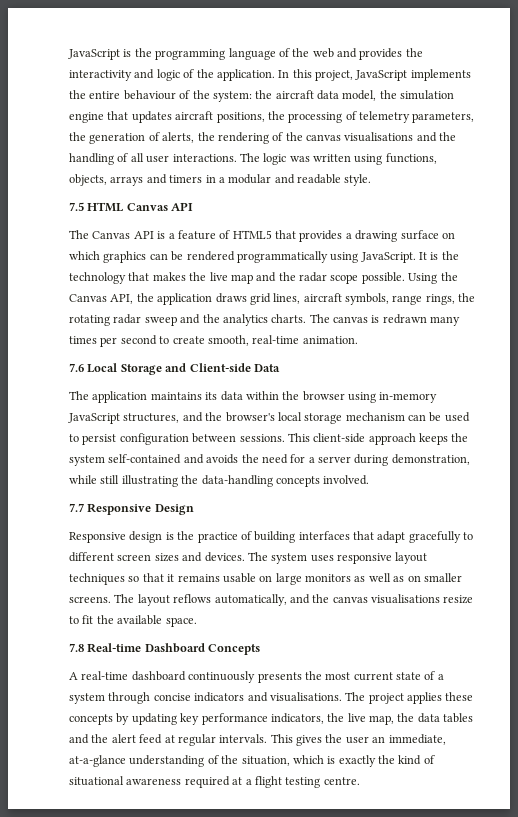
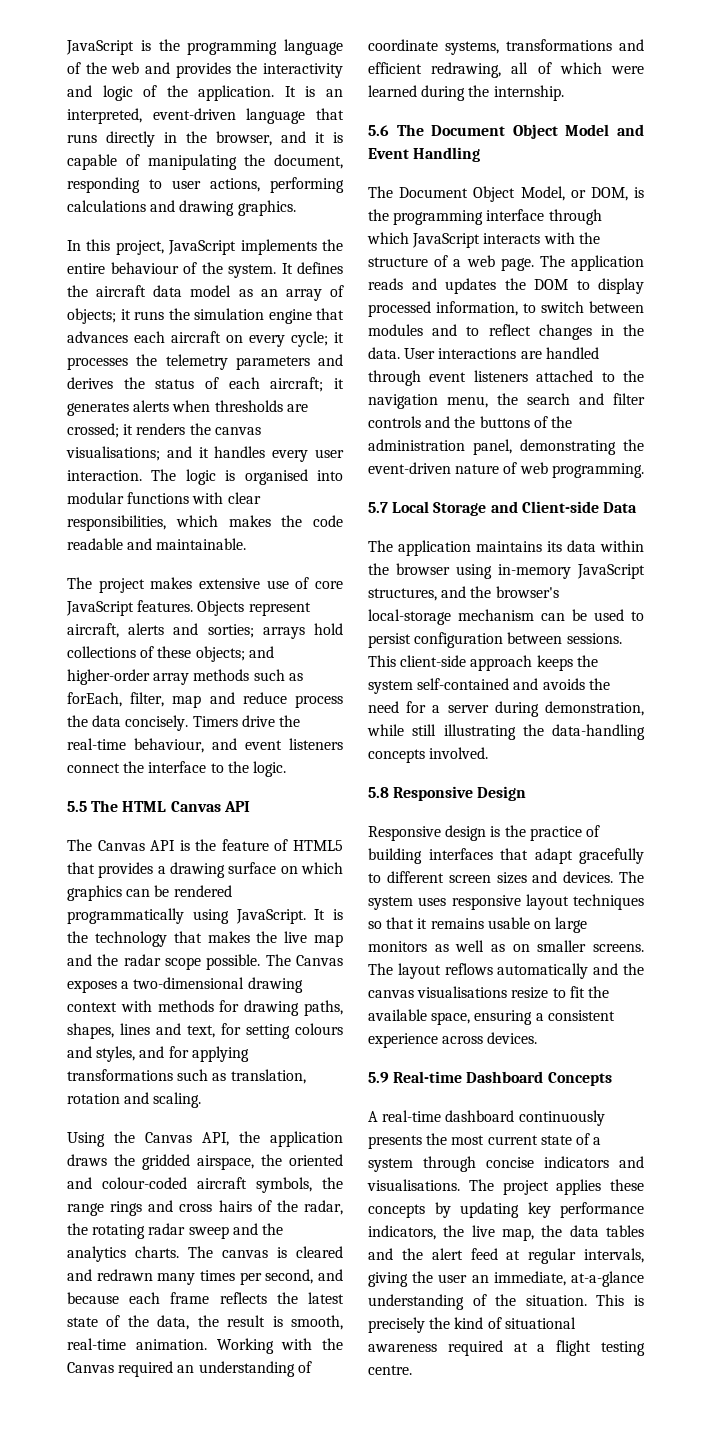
- JavaScript is the programming language of the web and provides the interactivity and logic of the application. In this project, JavaScript implements the entire behaviour of the system: the aircraft data model, the simulation engine that updates aircraft positions, the processing of telemetry parameters, the generation of alerts, the rendering of the canvas visualisations and the handling of all user interactions. The logic was written using functions, objects, arrays and timers in a modular and readable style.
- 7.5 HTML Canvas API
+ JavaScript is the programming language of the web and provides the interactivity and logic of the application. It is an interpreted, event-driven language that runs directly in the browser, and it is capable of manipulating the document, responding to user actions, performing calculations and drawing graphics.
+ In this project, JavaScript implements the entire behaviour of the system. It defines the aircraft data model as an array of objects; it runs the simulation engine that advances each aircraft on every cycle; it processes the telemetry parameters and derives the status of each aircraft; it generates alerts when thresholds are crossed; it renders the canvas visualisations; and it handles every user interaction. The logic is organised into modular functions with clear responsibilities, which makes the code readable and maintainable.
+ The project makes extensive use of core JavaScript features. Objects represent aircraft, alerts and sorties; arrays hold collections of these objects; and higher-order array methods such as forEach, filter, map and reduce process the data concisely. Timers drive the real-time behaviour, and event listeners connect the interface to the logic.
+ 5.5 The HTML Canvas API
- The Canvas API is a feature of HTML5 that provides a drawing surface on which graphics can be rendered programmatically using JavaScript.
+ The Canvas API is the feature of HTML5 that provides a drawing surface on which graphics can be rendered programmatically using JavaScript.
- It is the technology that makes the live map and the radar scope possible. Using the Canvas API, the application draws grid lines, aircraft symbols, range rings, the rotating radar sweep and the analytics charts.
+ It is the technology that makes the live map and the radar scope possible. The Canvas exposes a two-dimensional drawing context with methods for drawing paths, shapes, lines and text, for setting colours and styles, and for applying transformations such as translation, rotation and scaling.
+ Using the Canvas API, the application draws the gridded airspace, the oriented and colour-coded aircraft symbols, the range rings and cross hairs of the radar, the rotating radar sweep and the analytics charts.
- The canvas is redrawn many times per second to create smooth, real-time animation.
- 7.6 Local Storage and Client-side Data
+ The canvas is cleared and redrawn many times per second, and because each frame reflects the latest state of the data, the result is smooth, real-time animation. Working with the Canvas required an understanding of coordinate systems, transformations and efficient redrawing, all of which were learned during the internship.
+ 5.6 The Document Object Model and Event Handling
+ The Document Object Model, or DOM, is the programming interface through which JavaScript interacts with the structure of a web page. The application reads and updates the DOM to display processed information, to switch between modules and to reflect changes in the data. User interactions are handled through event listeners attached to the navigation menu, the search and filter controls and the buttons of the administration panel, demonstrating the event-driven nature of web programming.
+ 5.7 Local Storage and Client-side Data
- The application maintains its data within the browser using in-memory JavaScript structures, and the browser's local storage mechanism can be used to persist configuration between sessions.
+ The application maintains its data within the browser using in-memory JavaScript structures, and the browser's local-storage mechanism can be used to persist configuration between sessions.
- 7.7 Responsive Design
+ 5.8 Responsive Design
- The layout reflows automatically, and the canvas visualisations resize to fit the available space.
- 7.8 Real-time Dashboard Concepts
+ The layout reflows automatically and the canvas visualisations resize to fit the available space, ensuring a consistent experience across devices.
+ 5.9 Real-time Dashboard Concepts
- The project applies these concepts by updating key performance indicators, the live map, the data tables and the alert feed at regular intervals. This gives the user an immediate, at-a-glance understanding of the situation, which is exactly the kind of situational awareness required at a flight testing centre.
+ The project applies these concepts by updating key performance indicators, the live map, the data tables and the alert feed at regular intervals, giving the user an immediate, at-a-glance understanding of the situation. This is precisely the kind of situational awareness required at a flight testing centre.

